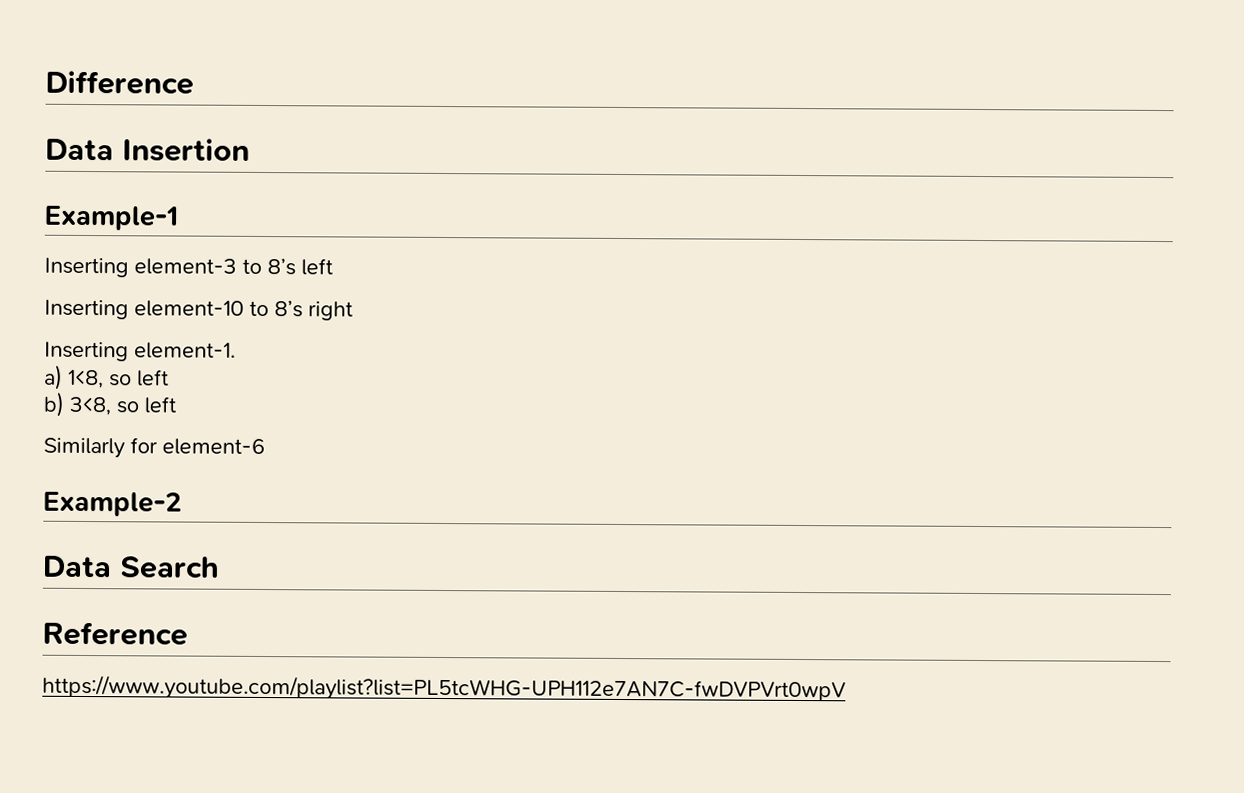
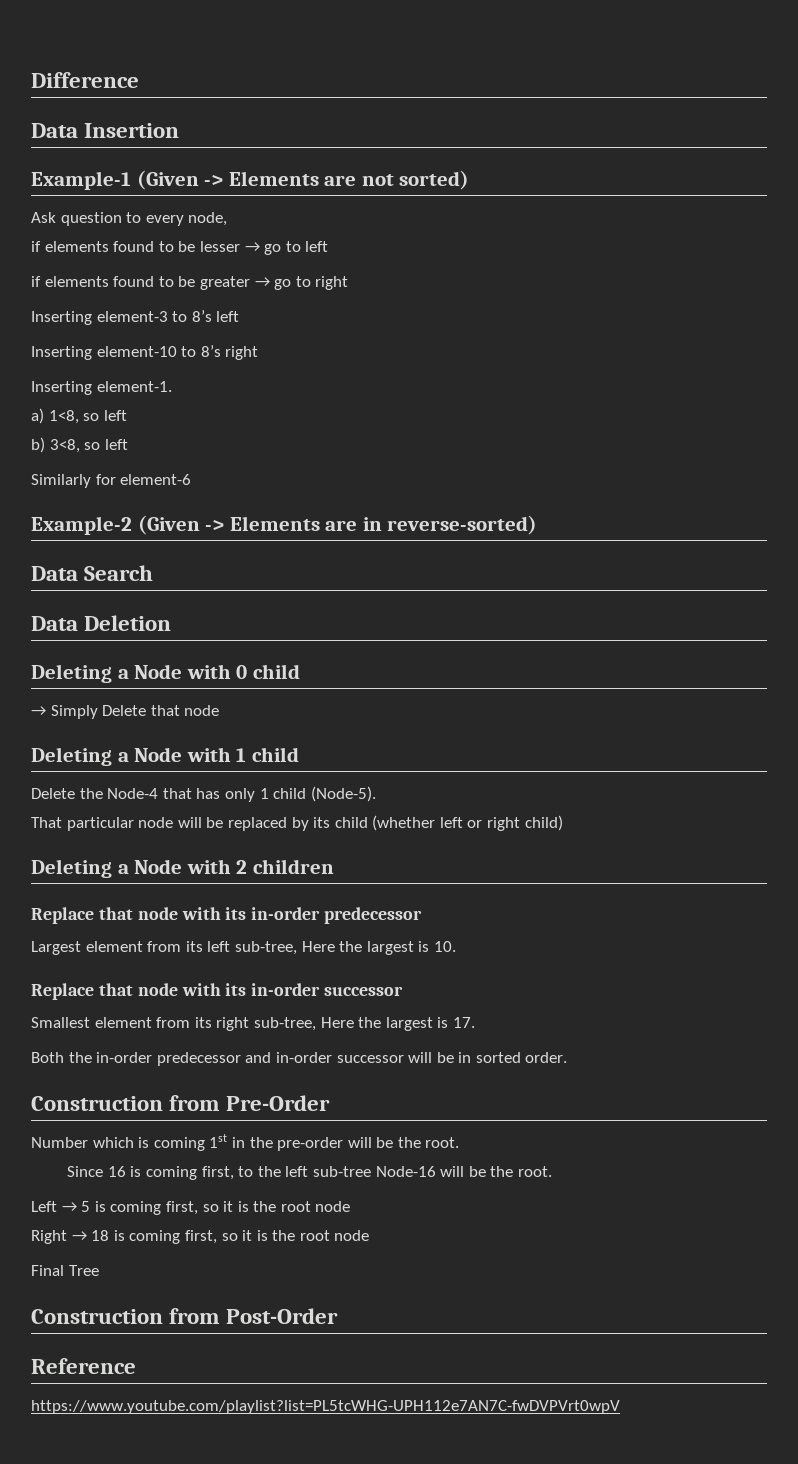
- Example-1
+ Example-1 (Given -> Elements are not sorted)
+ Ask question to every node,
+ if elements found to be lesser → go to left
+ if elements found to be greater → go to right
- Example-2
+ Example-2 (Given -> Elements are in reverse-sorted)
  Data Search
+ Data Deletion
+ Deleting a Node with 0 child
+ → Simply Delete that node
+ Deleting a Node with 1 child
+ Delete the Node-4 that has only 1 child (Node-5).
+ That particular node will be replaced by its child (whether left or right child)
+ Deleting a Node with 2 children
+ Replace that node with its in-order predecessor
+ Largest element from its left sub-tree, Here the largest is 10.
+ Replace that node with its in-order successor
+ Smallest element from its right sub-tree, Here the largest is 17.
+ Both the in-order predecessor and in-order successor will be in sorted order.
+ Construction from Pre-Order
+ Number which is coming 1st in the pre-order will be the root.
+ Since 16 is coming first, to the left sub-tree Node-16 will be the root.
+ Left → 5 is coming first, so it is the root node
+ Right → 18 is coming first, so it is the root node
+ Final Tree
+ Construction from Post-Order

